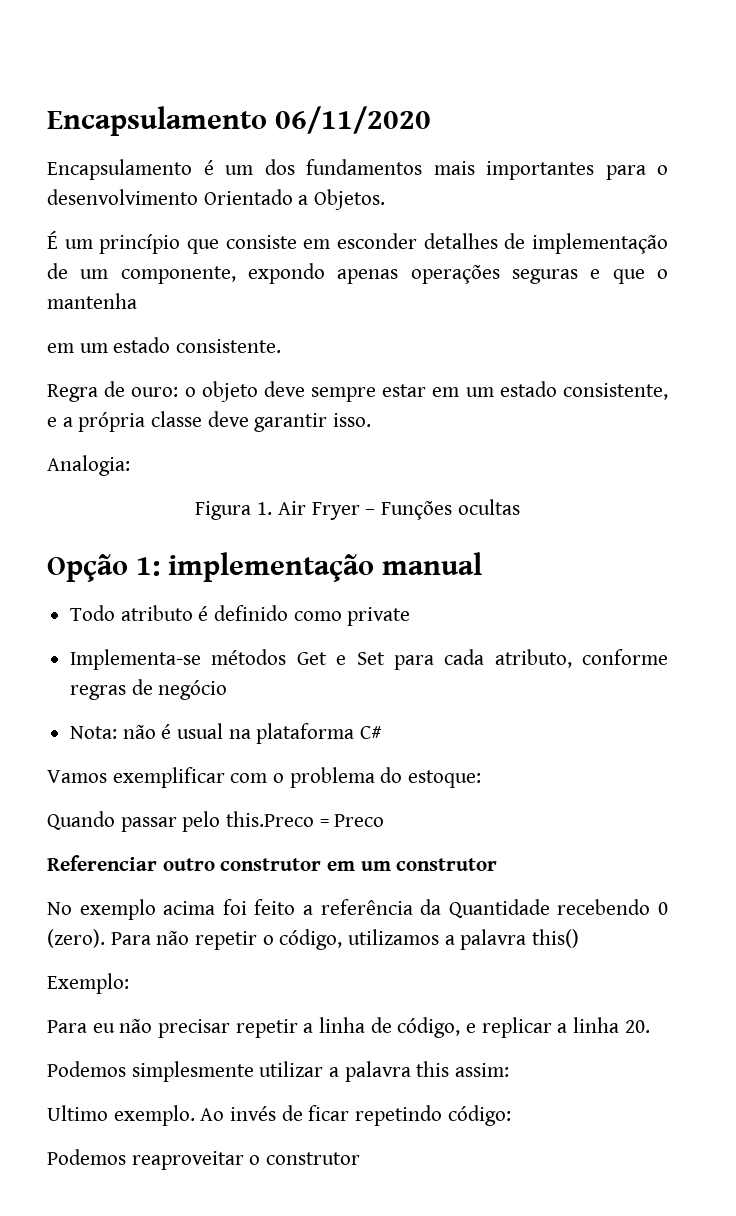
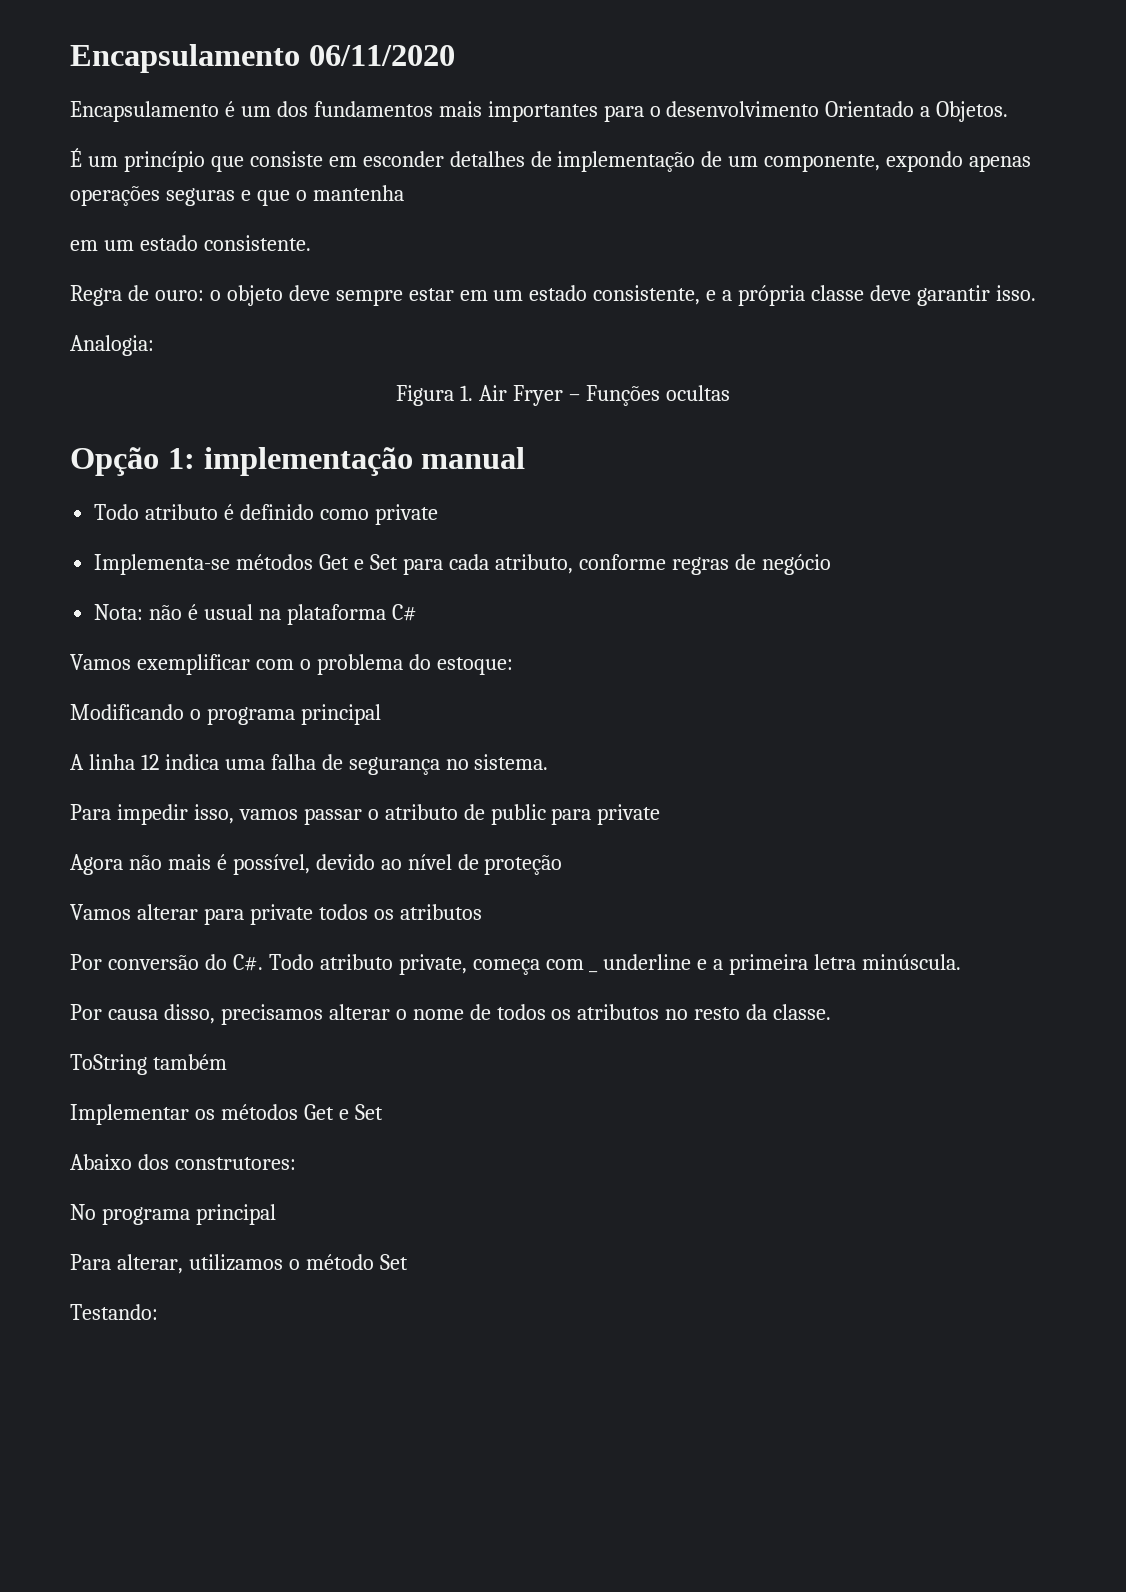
- Quando passar pelo this.Preco = Preco
- Referenciar outro construtor em um construtor
- No exemplo acima foi feito a referência da Quantidade recebendo 0 (zero). Para não repetir o código, utilizamos a palavra this()
- Exemplo:
- Para eu não precisar repetir a linha de código, e replicar a linha 20.
- Podemos simplesmente utilizar a palavra this assim:
- Ultimo exemplo. Ao invés de ficar repetindo código:
- Podemos reaproveitar o construtor
+ Modificando o programa principal
+ A linha 12 indica uma falha de segurança no sistema.
+ Para impedir isso, vamos passar o atributo de public para private
+ Agora não mais é possível, devido ao nível de proteção
+ Vamos alterar para private todos os atributos
+ Por conversão do C#. Todo atributo private, começa com _ underline e a primeira letra minúscula.
+ Por causa disso, precisamos alterar o nome de todos os atributos no resto da classe.
+ ToString também
+ Implementar os métodos Get e Set
+ Abaixo dos construtores:
+ No programa principal
+ Para alterar, utilizamos o método Set
+ Testando:

